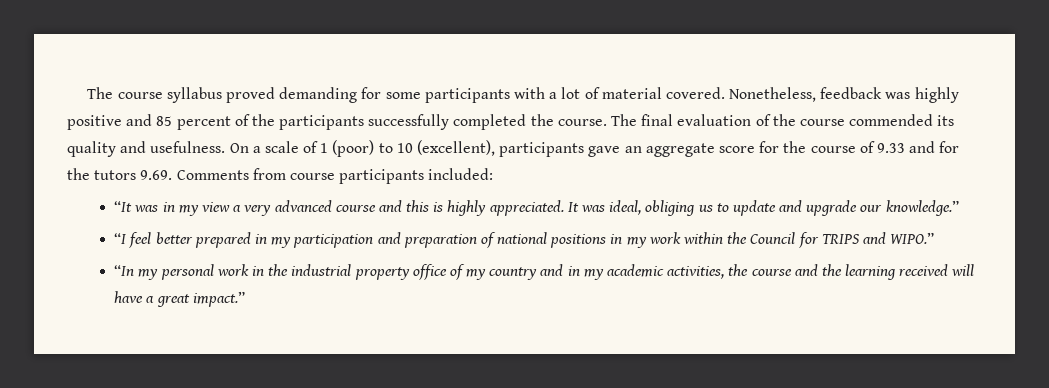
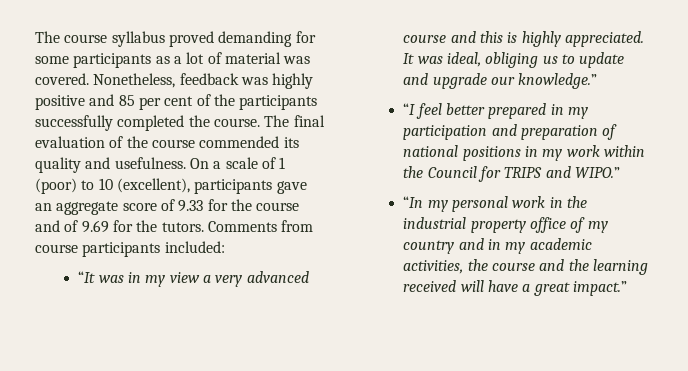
- The course syllabus proved demanding for some participants with a lot of material covered.
+ The course syllabus proved demanding for some participants as a lot of material was covered.
- Nonetheless, feedback was highly positive and 85 percent of the participants successfully completed the course.
+ Nonetheless, feedback was highly positive and 85 per cent of the participants successfully completed the course.
- On a scale of 1 (poor) to 10 (excellent), participants gave an aggregate score for the course of 9.33 and for the tutors 9.69. Comments from course participants included:
+ On a scale of 1 (poor) to 10 (excellent), participants gave an aggregate score of 9.33 for the course and of 9.69 for the tutors. Comments from course participants included:

